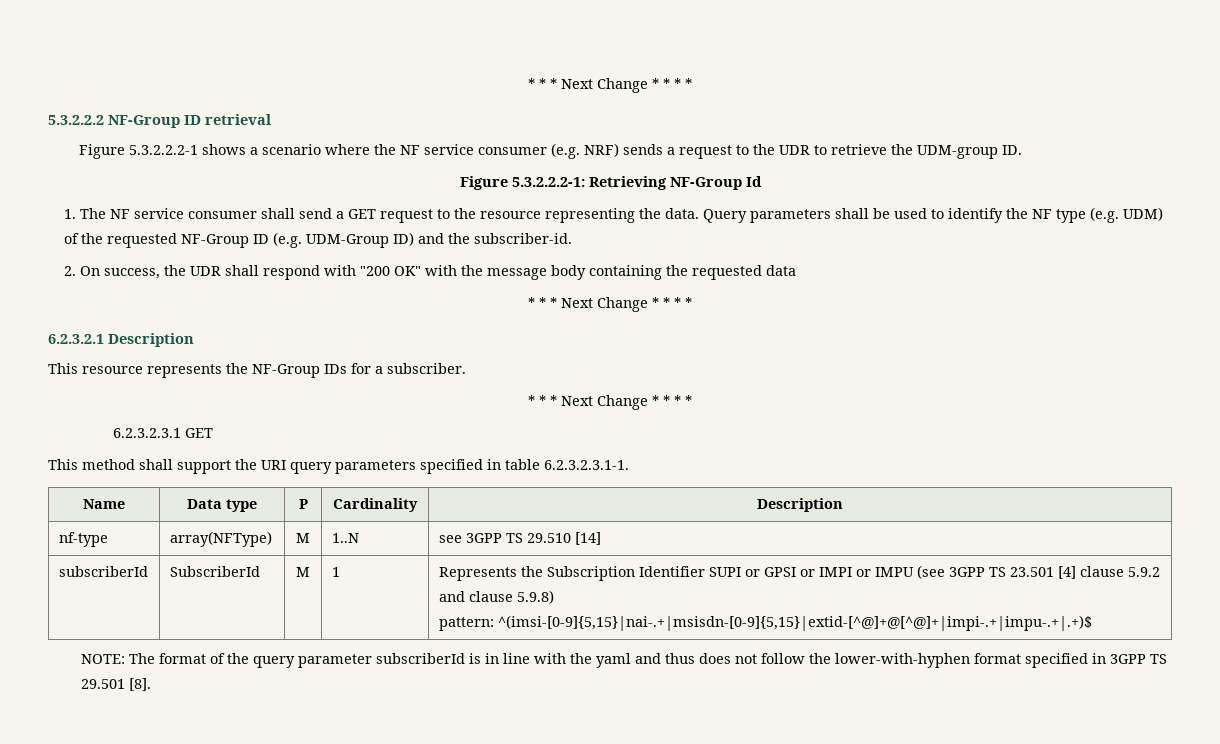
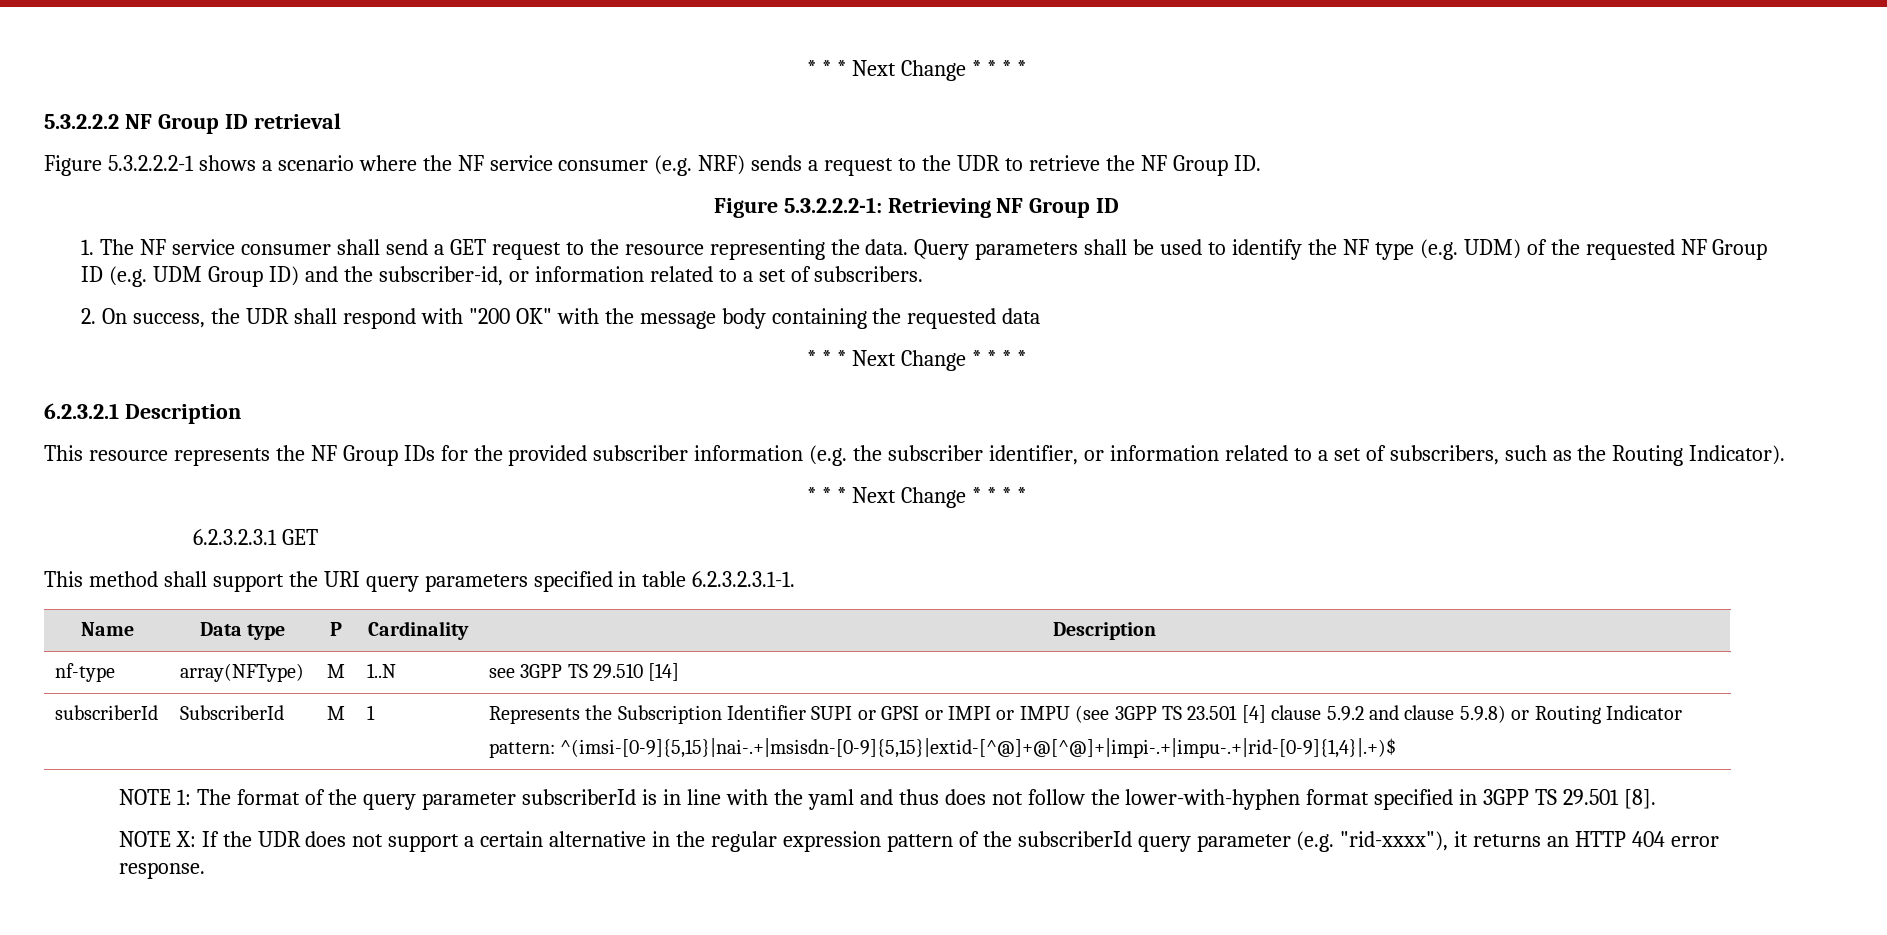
- 5.3.2.2.2 NF-Group ID retrieval
+ 5.3.2.2.2 NF Group ID retrieval
- Figure 5.3.2.2.2-1 shows a scenario where the NF service consumer (e.g. NRF) sends a request to the UDR to retrieve the UDM-group ID.
+ Figure 5.3.2.2.2-1 shows a scenario where the NF service consumer (e.g. NRF) sends a request to the UDR to retrieve the NF Group ID.
- Figure 5.3.2.2.2-1: Retrieving NF-Group Id
+ Figure 5.3.2.2.2-1: Retrieving NF Group ID
- Query parameters shall be used to identify the NF type (e.g. UDM) of the requested NF-Group ID (e.g. UDM-Group ID) and the subscriber-id.
+ Query parameters shall be used to identify the NF type (e.g. UDM) of the requested NF Group ID (e.g. UDM Group ID) and the subscriber-id, or information related to a set of subscribers.
- This resource represents the NF-Group IDs for a subscriber.
+ This resource represents the NF Group IDs for the provided subscriber information (e.g. the subscriber identifier, or information related to a set of subscribers, such as the Routing Indicator).
- subscriberId | SubscriberId | M | 1 | Represents the Subscription Identifier SUPI or GPSI or IMPI or IMPU (see 3GPP TS 23.501 [4] clause 5.9.2 and clause 5.9.8)
- pattern: ^(imsi-[0-9]{5,15}|nai-.+|msisdn-[0-9]{5,15}|extid-[^@]+@[^@]+|impi-.+|impu-.+|.+)$
- NOTE: The format of the query parameter subscriberId is in line with the yaml and thus does not follow the lower-with-hyphen format specified in 3GPP TS 29.501 [8].
+ subscriberId | SubscriberId | M | 1 | Represents the Subscription Identifier SUPI or GPSI or IMPI or IMPU (see 3GPP TS 23.501 [4] clause 5.9.2 and clause 5.9.8) or Routing Indicator
+ pattern: ^(imsi-[0-9]{5,15}|nai-.+|msisdn-[0-9]{5,15}|extid-[^@]+@[^@]+|impi-.+|impu-.+|rid-[0-9]{1,4}|.+)$
+ NOTE 1: The format of the query parameter subscriberId is in line with the yaml and thus does not follow the lower-with-hyphen format specified in 3GPP TS 29.501 [8].
+ NOTE X: If the UDR does not support a certain alternative in the regular expression pattern of the subscriberId query parameter (e.g. "rid-xxxx"), it returns an HTTP 404 error response.

